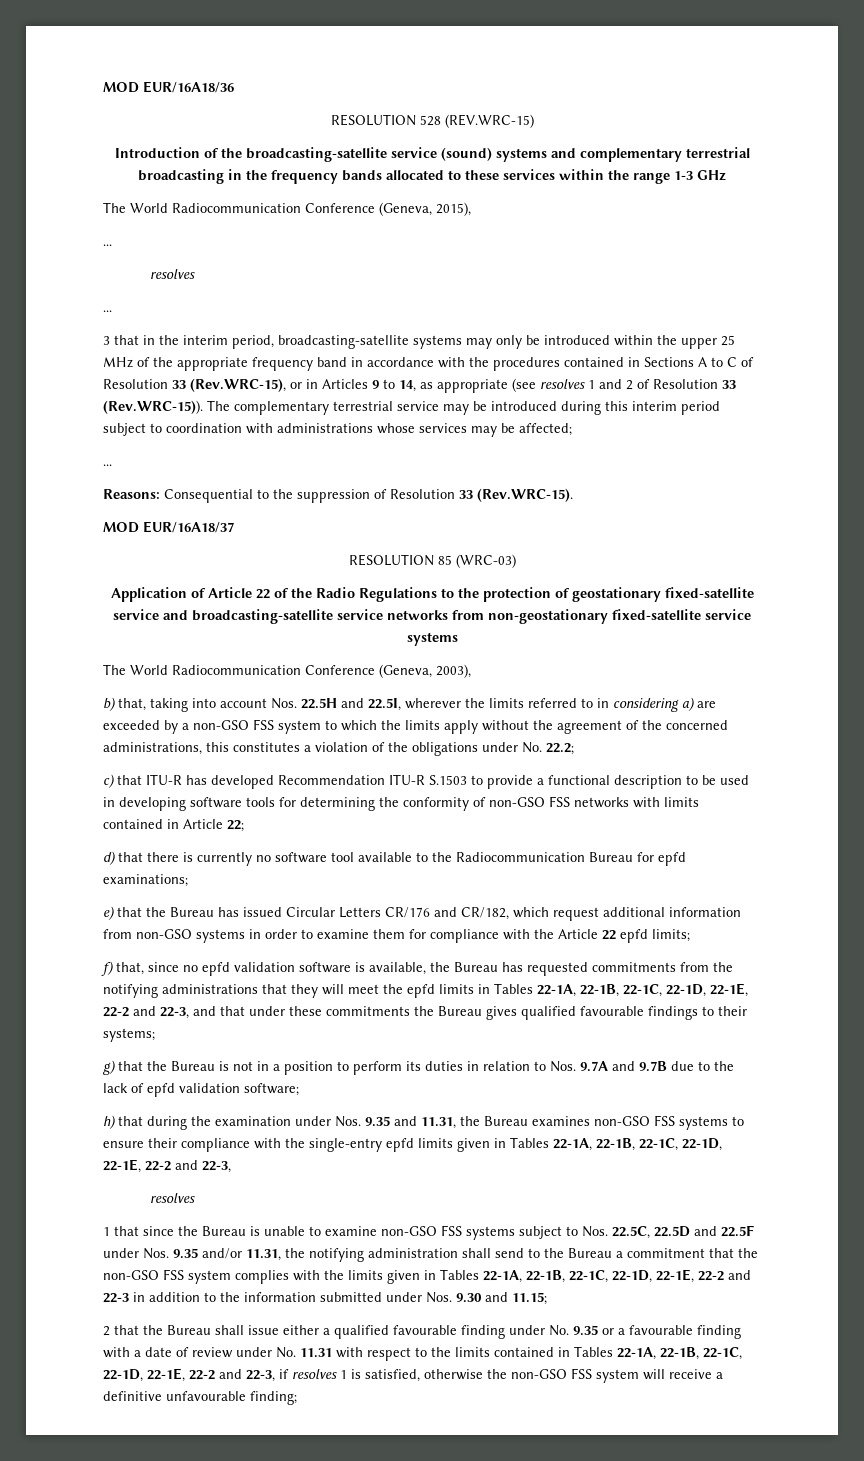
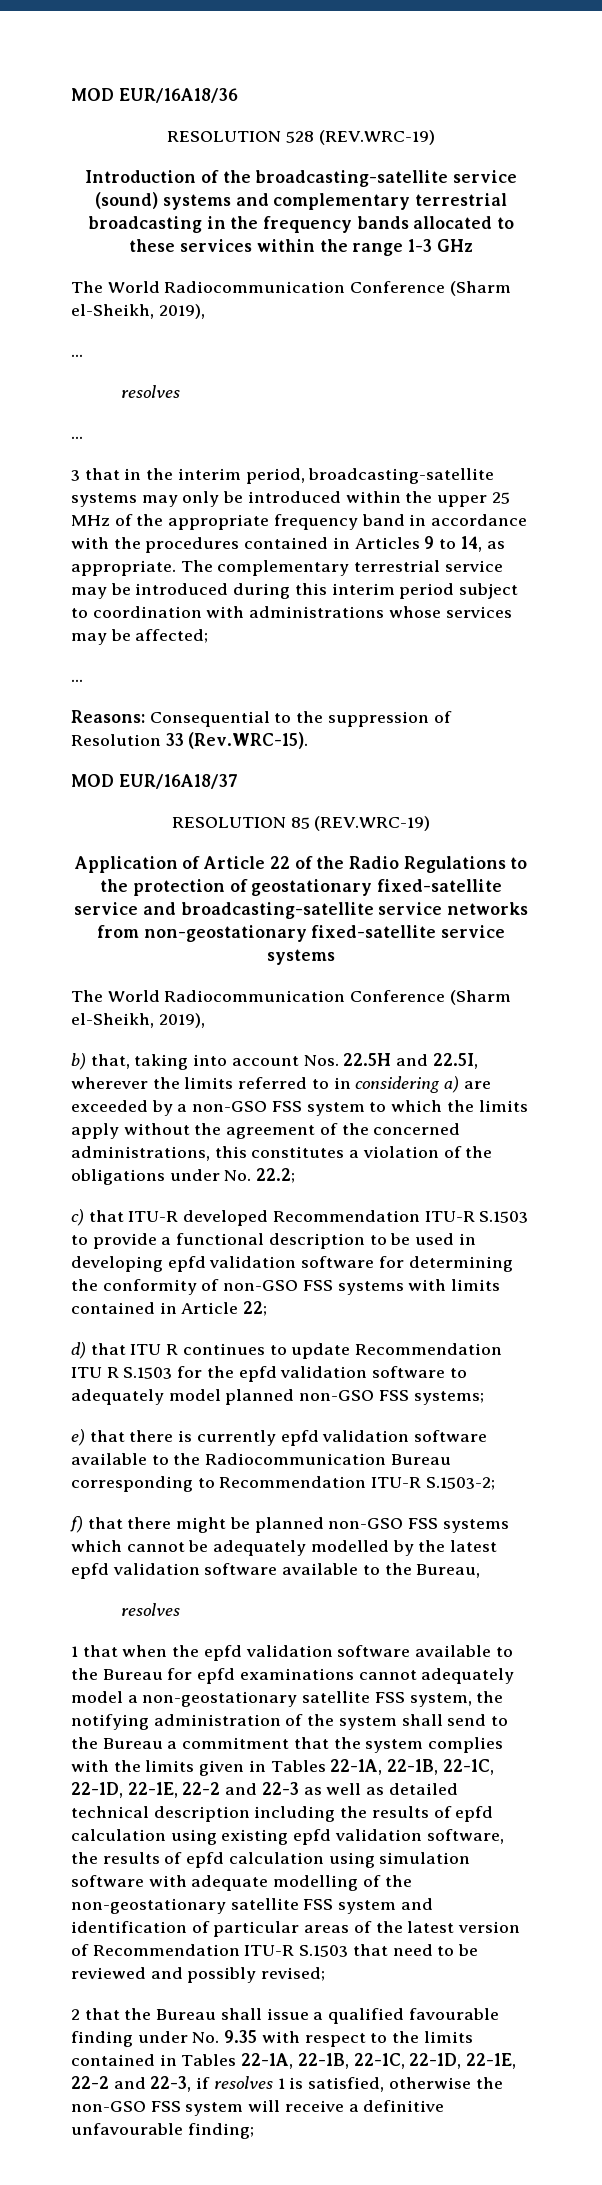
- RESOLUTION 528 (REV.WRC-15)
+ RESOLUTION 528 (REV.WRC-19)
  Introduction of the broadcasting-satellite service (sound) systems and complementary terrestrial broadcasting in the frequency bands allocated to these services within the range 1-3 GHz
- The World Radiocommunication Conference (Geneva, 2015),
+ The World Radiocommunication Conference (Sharm el-Sheikh, 2019),
- 3 that in the interim period, broadcasting-satellite systems may only be introduced within the upper 25 MHz of the appropriate frequency band in accordance with the procedures contained in Sections A to C of Resolution 33 (Rev.WRC-15), or in Articles 9 to 14, as appropriate (see resolves 1 and 2 of Resolution 33 (Rev.WRC-15)). The complementary terrestrial service may be introduced during this interim period subject to coordination with administrations whose services may be affected;
+ 3 that in the interim period, broadcasting-satellite systems may only be introduced within the upper 25 MHz of the appropriate frequency band in accordance with the procedures contained in Articles 9 to 14, as appropriate. The complementary terrestrial service may be introduced during this interim period subject to coordination with administrations whose services may be affected;
- RESOLUTION 85 (WRC-03)
+ RESOLUTION 85 (REV.WRC-19)
  Application of Article 22 of the Radio Regulations to the protection of geostationary fixed-satellite service and broadcasting-satellite service networks from non-geostationary fixed-satellite service systems
- The World Radiocommunication Conference (Geneva, 2003),
+ The World Radiocommunication Conference (Sharm el-Sheikh, 2019),
- c) that ITU-R has developed Recommendation ITU-R S.1503 to provide a functional description to be used in developing software tools for determining the conformity of non-GSO FSS networks with limits contained in Article 22;
+ c) that ITU-R developed Recommendation ITU-R S.1503 to provide a functional description to be used in developing epfd validation software for determining the conformity of non-GSO FSS systems with limits contained in Article 22;
- d) that there is currently no software tool available to the Radiocommunication Bureau for epfd examinations;
- e) that the Bureau has issued Circular Letters CR/176 and CR/182, which request additional information from non-GSO systems in order to examine them for compliance with the Article 22 epfd limits;
- f) that, since no epfd validation software is available, the Bureau has requested commitments from the notifying administrations that they will meet the epfd limits in Tables 22-1A, 22-1B, 22-1C, 22-1D, 22-1E, 22-2 and 22-3, and that under these commitments the Bureau gives qualified favourable findings to their systems;
- g) that the Bureau is not in a position to perform its duties in relation to Nos. 9.7A and 9.7B due to the lack of epfd validation software;
- h) that during the examination under Nos. 9.35 and 11.31, the Bureau examines non-GSO FSS systems to ensure their compliance with the single-entry epfd limits given in Tables 22-1A, 22-1B, 22-1C, 22-1D, 22-1E, 22-2 and 22-3,
+ d) that ITU R continues to update Recommendation ITU R S.1503 for the epfd validation software to adequately model planned non-GSO FSS systems;
+ e) that there is currently epfd validation software available to the Radiocommunication Bureau corresponding to Recommendation ITU-R S.1503-2;
+ f) that there might be planned non-GSO FSS systems which cannot be adequately modelled by the latest epfd validation software available to the Bureau,
  resolves
- 1 that since the Bureau is unable to examine non-GSO FSS systems subject to Nos. 22.5C, 22.5D and 22.5F under Nos. 9.35 and/or 11.31, the notifying administration shall send to the Bureau a commitment that the non-GSO FSS system complies with the limits given in Tables 22-1A, 22-1B, 22-1C, 22-1D, 22-1E, 22-2 and 22-3 in addition to the information submitted under Nos. 9.30 and 11.15;
+ 1 that when the epfd validation software available to the Bureau for epfd examinations cannot adequately model a non-geostationary satellite FSS system, the notifying administration of the system shall send to the Bureau a commitment that the system complies with the limits given in Tables 22-1A, 22-1B, 22-1C, 22-1D, 22-1E, 22-2 and 22-3 as well as detailed technical description including the results of epfd calculation using existing epfd validation software, the results of epfd calculation using simulation software with adequate modelling of the non-geostationary satellite FSS system and identification of particular areas of the latest version of Recommendation ITU-R S.1503 that need to be reviewed and possibly revised;
- 2 that the Bureau shall issue either a qualified favourable finding under No. 9.35 or a favourable finding with a date of review under No. 11.31 with respect to the limits contained in Tables 22-1A, 22-1B, 22-1C, 22-1D, 22-1E, 22-2 and 22-3, if resolves 1 is satisfied, otherwise the non-GSO FSS system will receive a definitive unfavourable finding;
+ 2 that the Bureau shall issue a qualified favourable finding under No. 9.35 with respect to the limits contained in Tables 22-1A, 22-1B, 22-1C, 22-1D, 22-1E, 22-2 and 22-3, if resolves 1 is satisfied, otherwise the non-GSO FSS system will receive a definitive unfavourable finding;

